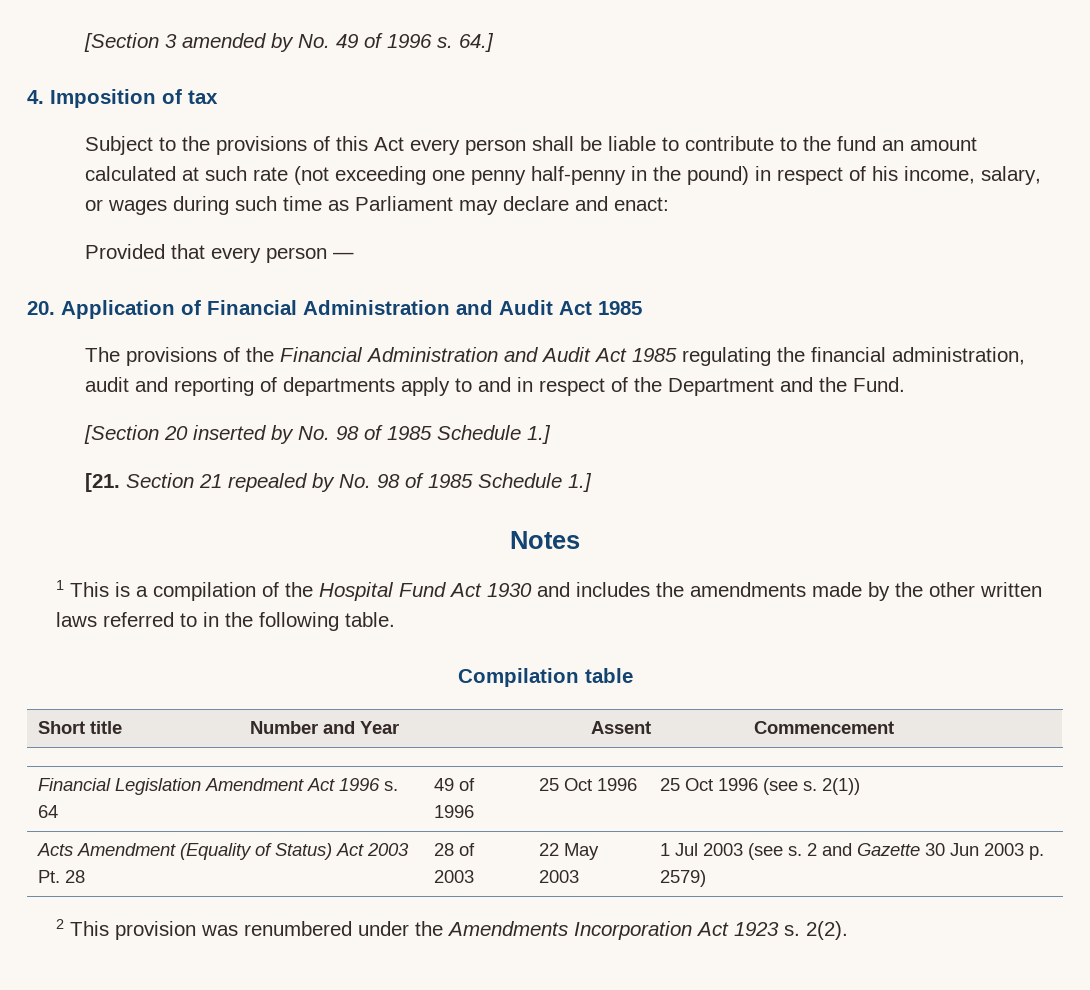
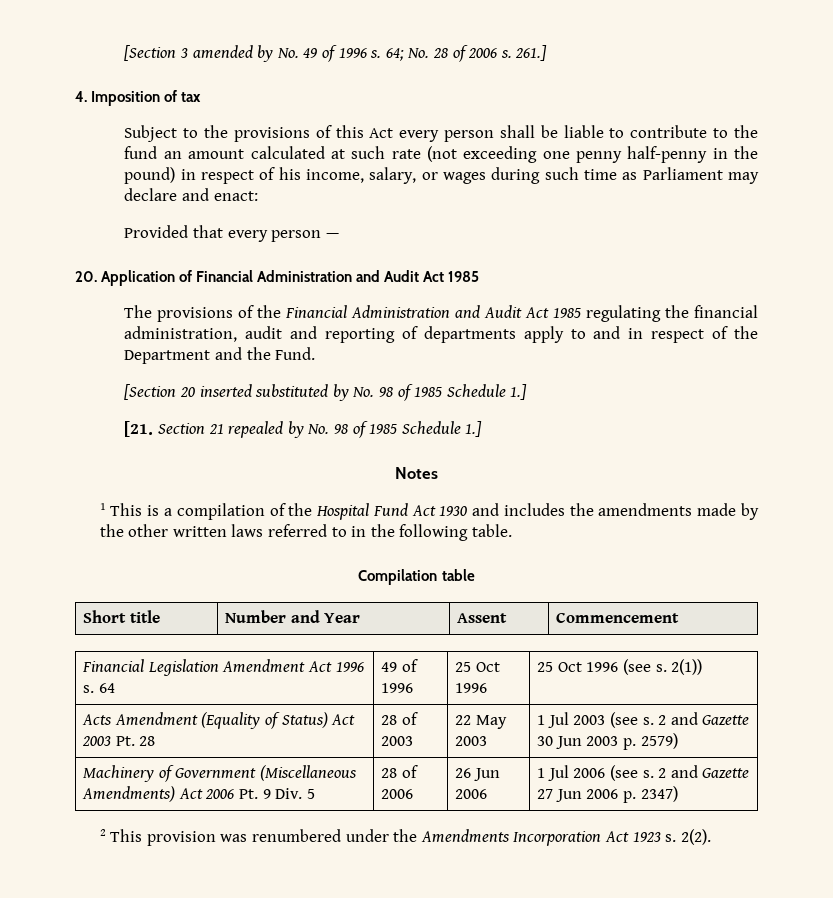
- 64.]
+ 64; No. 28 of 2006 s. 261.]
- [Section 20 inserted by No. 98 of 1985 Schedule 1.]
+ [Section 20 inserted substituted by No. 98 of 1985 Schedule 1.]
+ Machinery of Government (Miscellaneous Amendments) Act 2006 Pt. 9 Div. 5 | 28 of 2006 | 26 Jun 2006 | 1 Jul 2006 (see s. 2 and Gazette 27 Jun 2006 p. 2347)

